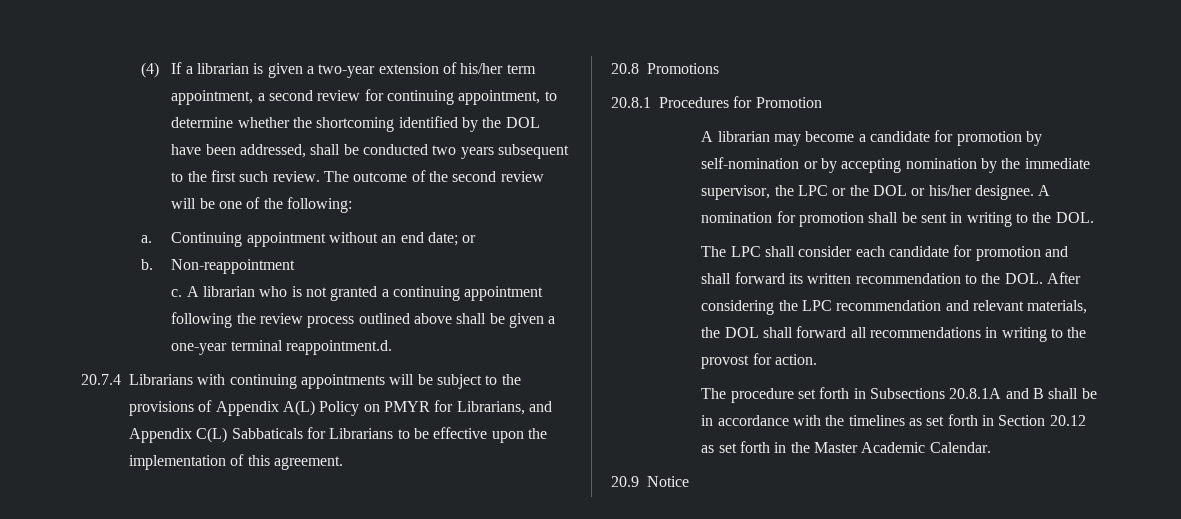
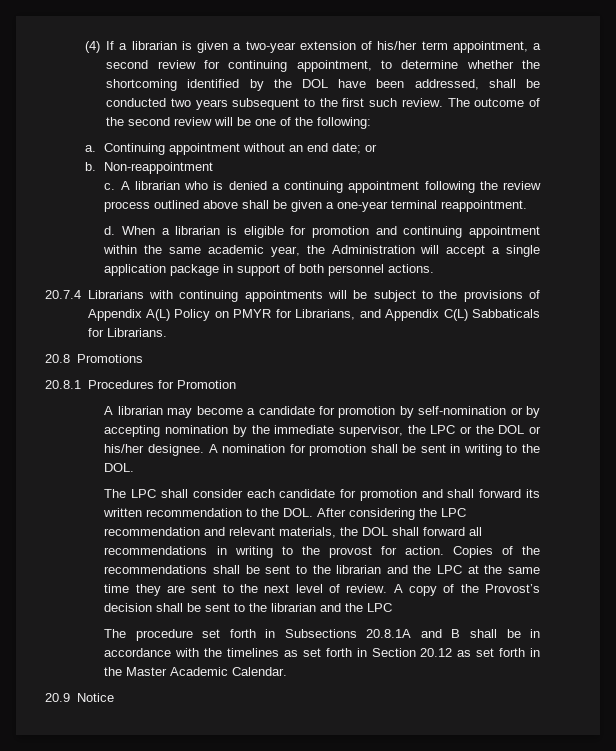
- A librarian who is not granted a continuing appointment following the review process outlined above shall be given a one-year terminal reappointment.d.
+ A librarian who is denied a continuing appointment following the review process outlined above shall be given a one-year terminal reappointment.
+ d. When a librarian is eligible for promotion and continuing appointment within the same academic year, the Administration will accept a single application package in support of both personnel actions.
- 20.7.4 Librarians with continuing appointments will be subject to the provisions of Appendix A(L) Policy on PMYR for Librarians, and Appendix C(L) Sabbaticals for Librarians to be effective upon the implementation of this agreement.
+ 20.7.4 Librarians with continuing appointments will be subject to the provisions of Appendix A(L) Policy on PMYR for Librarians, and Appendix C(L) Sabbaticals for Librarians.
+ Copies of the recommendations shall be sent to the librarian and the LPC at the same time they are sent to the next level of review. A copy of the Provost’s decision shall be sent to the librarian and the LPC

